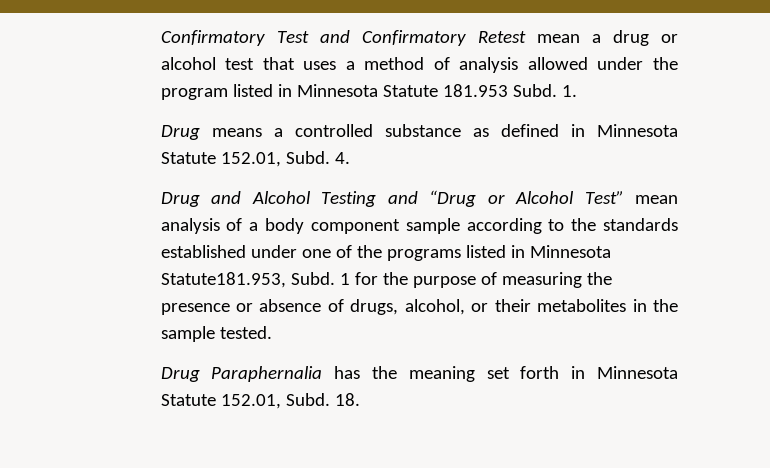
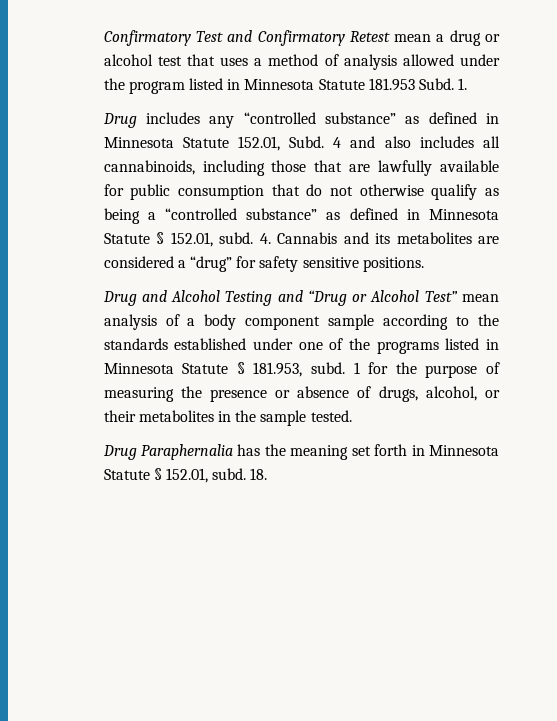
- Drug means a controlled substance as defined in Minnesota Statute 152.01, Subd.
+ Drug includes any “controlled substance” as defined in Minnesota Statute 152.01, Subd.
- 4.
+ 4 and also includes all cannabinoids, including those that are lawfully available for public consumption that do not otherwise qualify as being a “controlled substance” as defined in Minnesota Statute § 152.01, subd. 4. Cannabis and its metabolites are considered a “drug” for safety sensitive positions.
- Drug and Alcohol Testing and “Drug or Alcohol Test” mean analysis of a body component sample according to the standards established under one of the programs listed in Minnesota Statute181.953, Subd.
+ Drug and Alcohol Testing and “Drug or Alcohol Test” mean analysis of a body component sample according to the standards established under one of the programs listed in Minnesota Statute § 181.953, subd.
- Drug Paraphernalia has the meaning set forth in Minnesota Statute 152.01, Subd.
+ Drug Paraphernalia has the meaning set forth in Minnesota Statute § 152.01, subd.

